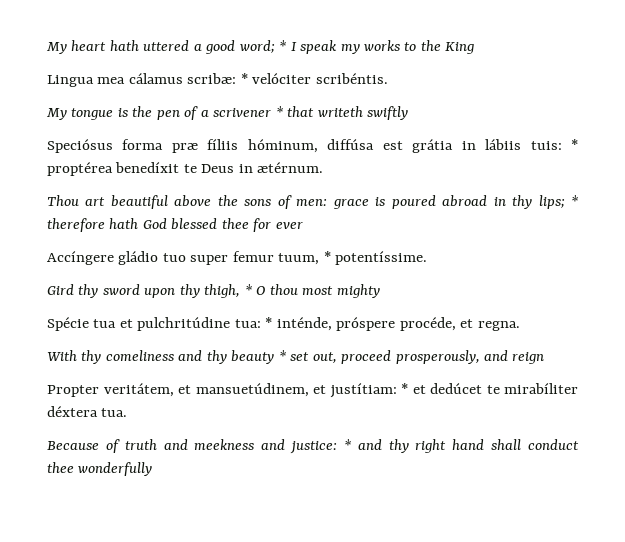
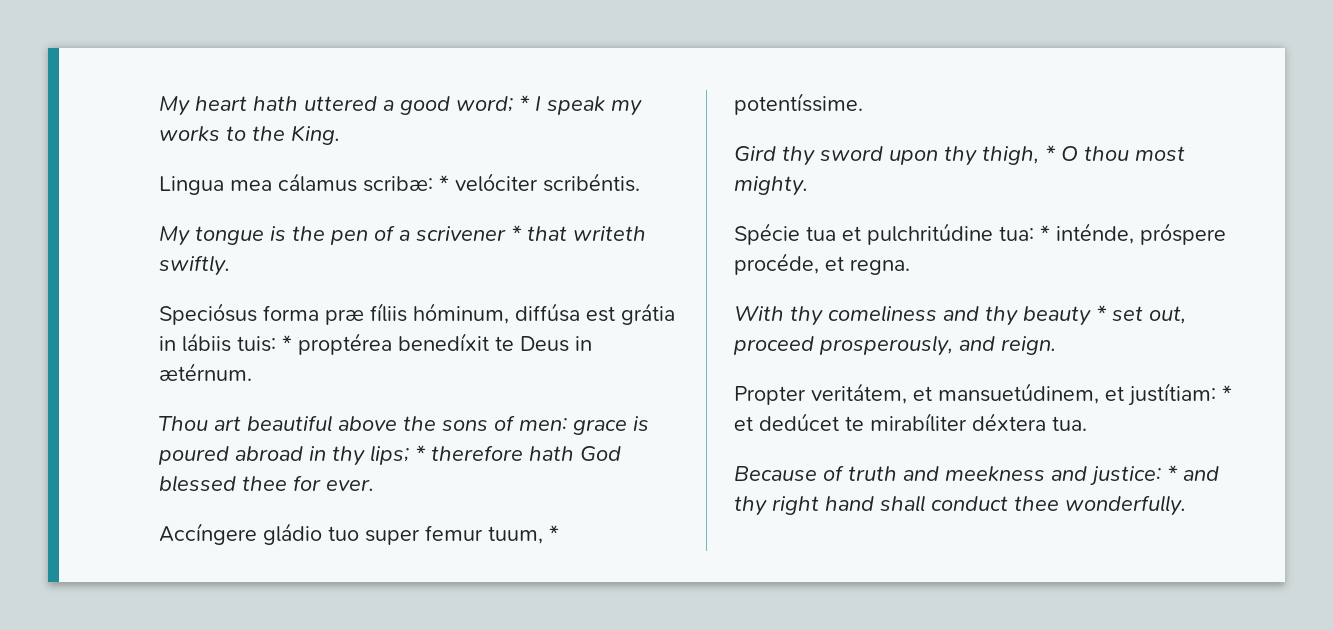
- My heart hath uttered a good word; * I speak my works to the King
+ My heart hath uttered a good word; * I speak my works to the King.
- My tongue is the pen of a scrivener * that writeth swiftly
+ My tongue is the pen of a scrivener * that writeth swiftly.
- Thou art beautiful above the sons of men: grace is poured abroad in thy lips; * therefore hath God blessed thee for ever
+ Thou art beautiful above the sons of men: grace is poured abroad in thy lips; * therefore hath God blessed thee for ever.
- Gird thy sword upon thy thigh, * O thou most mighty
+ Gird thy sword upon thy thigh, * O thou most mighty.
- With thy comeliness and thy beauty * set out, proceed prosperously, and reign
+ With thy comeliness and thy beauty * set out, proceed prosperously, and reign.
- Because of truth and meekness and justice: * and thy right hand shall conduct thee wonderfully
+ Because of truth and meekness and justice: * and thy right hand shall conduct thee wonderfully.

